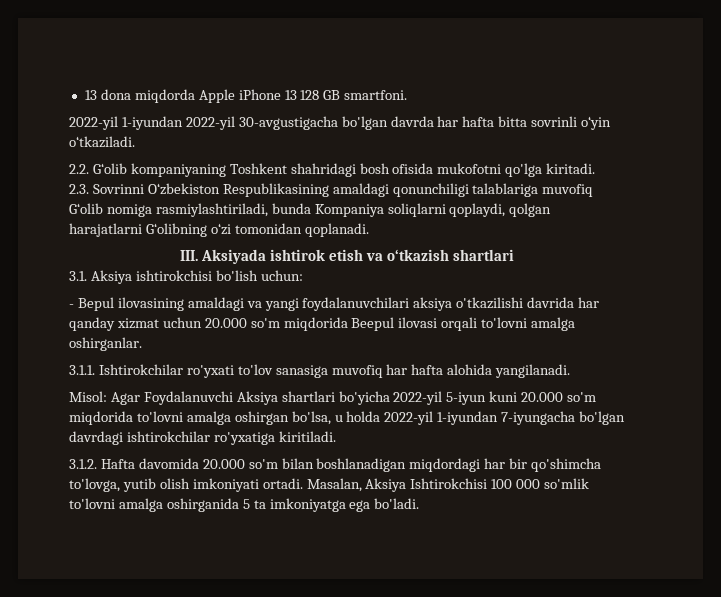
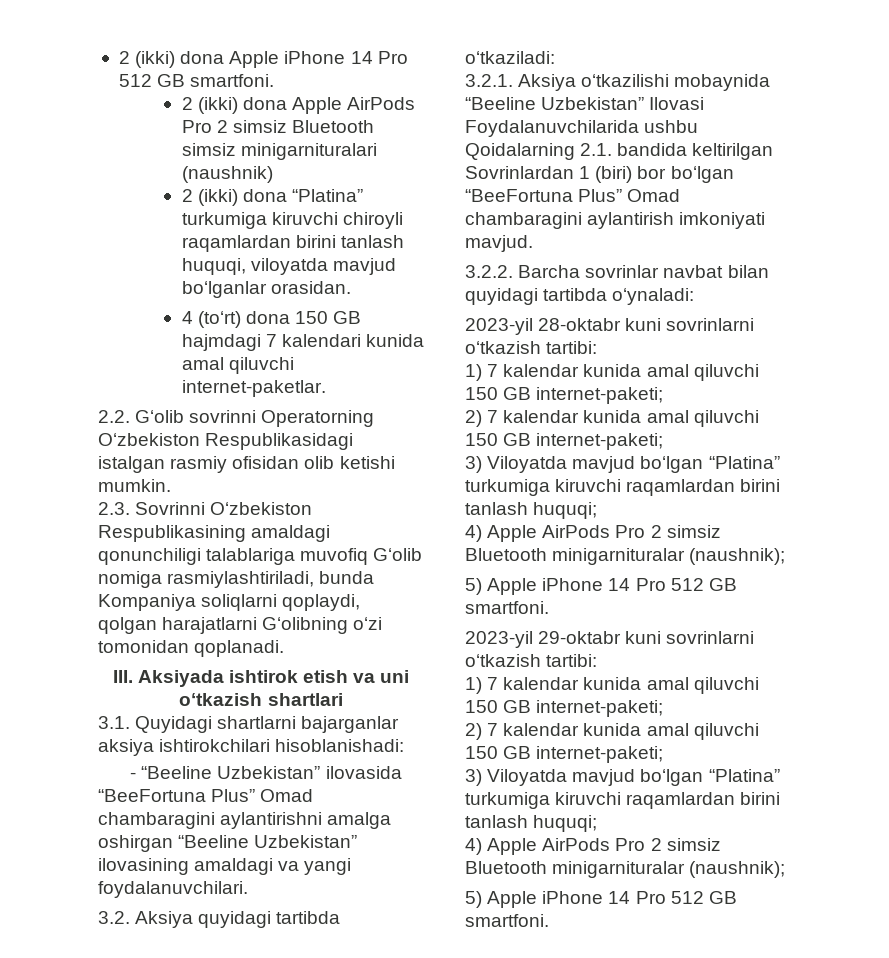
- 13 dona miqdorda Apple iPhone 13 128 GB smartfoni.
- 2022-yil 1-iyundan 2022-yil 30-avgustigacha bo'lgan davrda har hafta bitta sovrinli o‘yin o‘tkaziladi.
- 2.2. G‘olib kompaniyaning Toshkent shahridagi bosh ofisida mukofotni qo'lga kiritadi.
+ 2 (ikki) dona Apple iPhone 14 Pro 512 GB smartfoni.
+ 2 (ikki) dona Apple AirPods Pro 2 simsiz Bluetooth simsiz minigarnituralari (naushnik)
+ 2 (ikki) dona “Platina” turkumiga kiruvchi chiroyli raqamlardan birini tanlash huquqi, viloyatda mavjud bo‘lganlar orasidan.
+ 4 (to‘rt) dona 150 GB hajmdagi 7 kalendari kunida amal qiluvchi internet-paketlar.
+ 2.2. G‘olib sovrinni Operatorning O‘zbekiston Respublikasidagi istalgan rasmiy ofisidan olib ketishi mumkin.
- III. Aksiyada ishtirok etish va o‘tkazish shartlari
+ III. Aksiyada ishtirok etish va uni o‘tkazish shartlari
- 3.1. Aksiya ishtirokchisi bo'lish uchun:
- - Bepul ilovasining amaldagi va yangi foydalanuvchilari aksiya o'tkazilishi davrida har qanday xizmat uchun 20.000 so'm miqdorida Beepul ilovasi orqali to'lovni amalga oshirganlar.
- 3.1.1. Ishtirokchilar ro'yxati to'lov sanasiga muvofiq har hafta alohida yangilanadi.
- Misol: Agar Foydalanuvchi Aksiya shartlari bo'yicha 2022-yil 5-iyun kuni 20.000 so'm miqdorida to'lovni amalga oshirgan bo'lsa, u holda 2022-yil 1-iyundan 7-iyungacha bo'lgan davrdagi ishtirokchilar ro'yxatiga kiritiladi.
- 3.1.2. Hafta davomida 20.000 so'm bilan boshlanadigan miqdordagi har bir qo'shimcha to'lovga, yutib olish imkoniyati ortadi. Masalan, Aksiya Ishtirokchisi 100 000 so'mlik to'lovni amalga oshirganida 5 ta imkoniyatga ega bo'ladi.
+ 3.1. Quyidagi shartlarni bajarganlar aksiya ishtirokchilari hisoblanishadi:
+ - “Beeline Uzbekistan” ilovasida “BeeFortuna Plus” Omad chambaragini aylantirishni amalga oshirgan “Beeline Uzbekistan” ilovasining amaldagi va yangi foydalanuvchilari.
+ 3.2. Aksiya quyidagi tartibda o‘tkaziladi:
+ 3.2.1. Aksiya o‘tkazilishi mobaynida “Beeline Uzbekistan” Ilovasi Foydalanuvchilarida ushbu Qoidalarning 2.1. bandida keltirilgan Sovrinlardan 1 (biri) bor bo‘lgan “BeeFortuna Plus” Omad chambaragini aylantirish imkoniyati mavjud.
+ 3.2.2. Barcha sovrinlar navbat bilan quyidagi tartibda o‘ynaladi:
+ 2023-yil 28-oktabr kuni sovrinlarni o‘tkazish tartibi:
+ 1) 7 kalendar kunida amal qiluvchi 150 GB internet-paketi;
+ 2) 7 kalendar kunida amal qiluvchi 150 GB internet-paketi;
+ 3) Viloyatda mavjud bo‘lgan “Platina” turkumiga kiruvchi raqamlardan birini tanlash huquqi;
+ 4) Apple AirPods Pro 2 simsiz Bluetooth minigarnituralar (naushnik);
+ 5) Apple iPhone 14 Pro 512 GB smartfoni.
+ 2023-yil 29-oktabr kuni sovrinlarni o‘tkazish tartibi:
+ 1) 7 kalendar kunida amal qiluvchi 150 GB internet-paketi;
+ 2) 7 kalendar kunida amal qiluvchi 150 GB internet-paketi;
+ 3) Viloyatda mavjud bo‘lgan “Platina” turkumiga kiruvchi raqamlardan birini tanlash huquqi;
+ 4) Apple AirPods Pro 2 simsiz Bluetooth minigarnituralar (naushnik);
+ 5) Apple iPhone 14 Pro 512 GB smartfoni.

